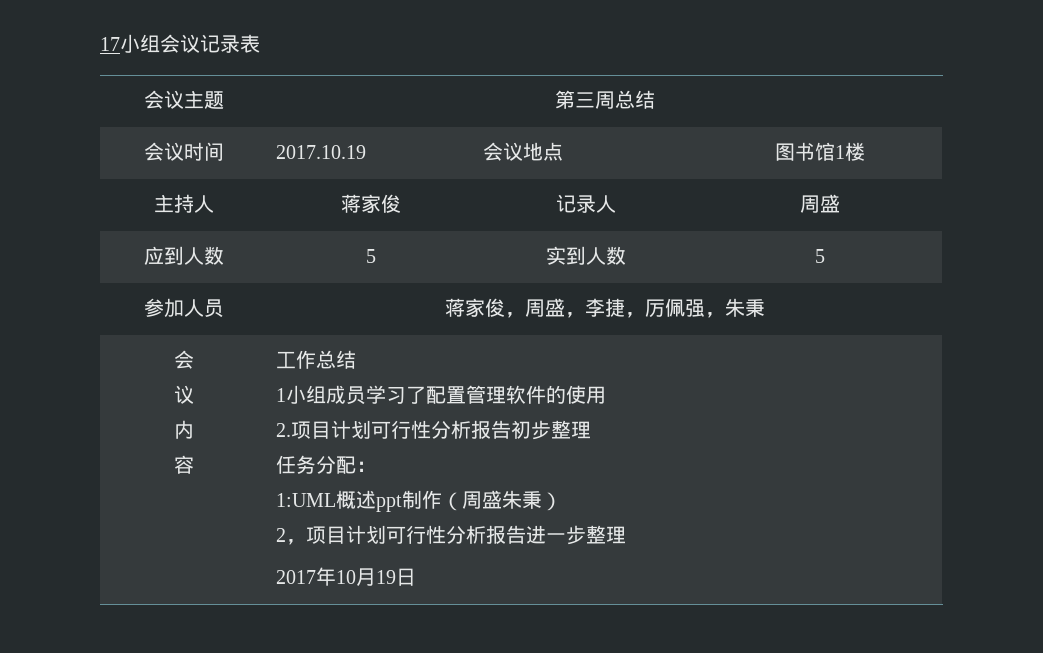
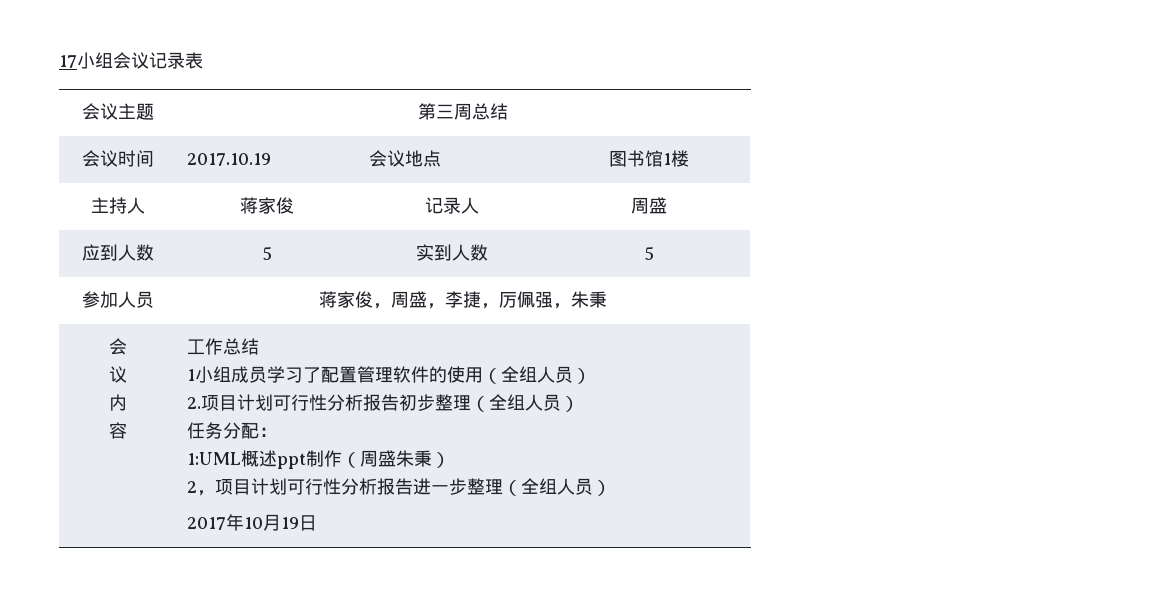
- 1小组成员学习了配置管理软件的使用
+ 1小组成员学习了配置管理软件的使用（全组人员）
- 2.项目计划可行性分析报告初步整理
+ 2.项目计划可行性分析报告初步整理（全组人员）
- 2，项目计划可行性分析报告进一步整理
+ 2，项目计划可行性分析报告进一步整理（全组人员）

